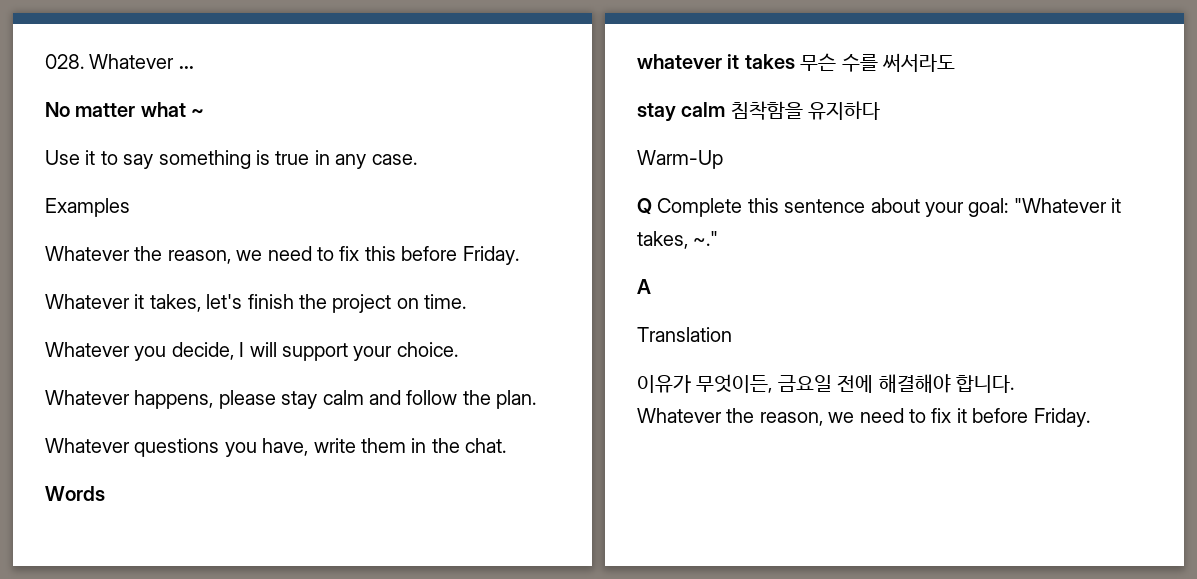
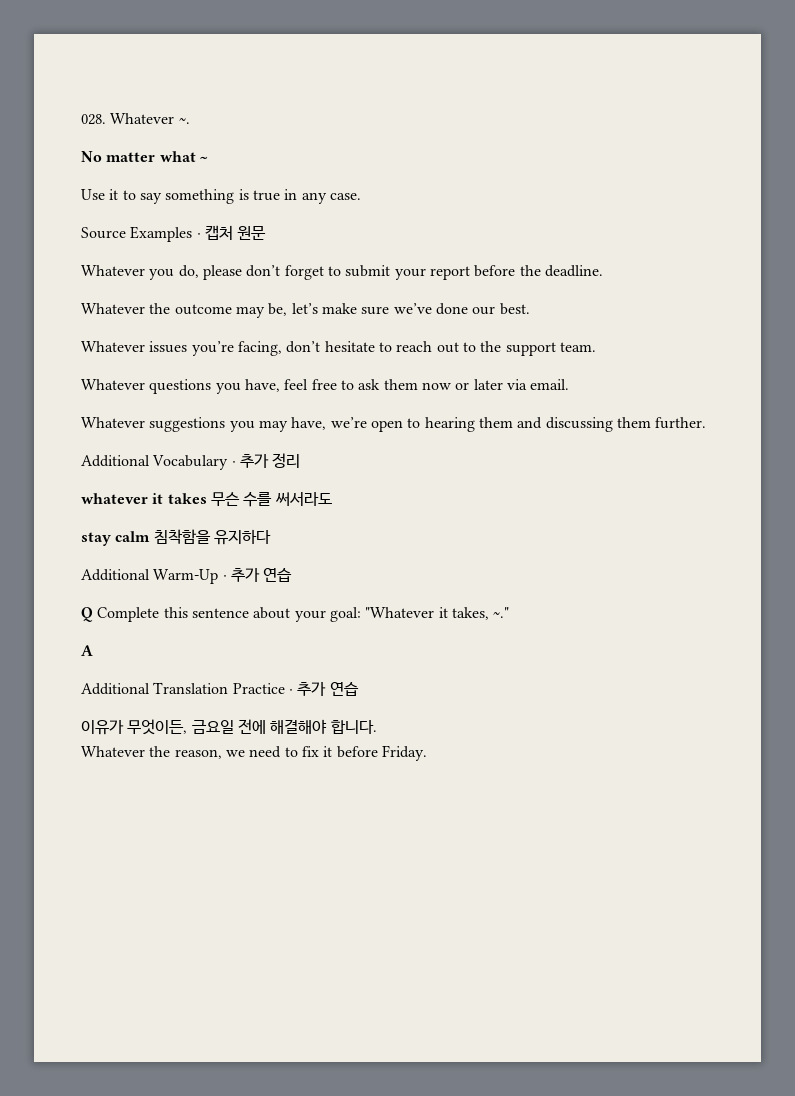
- 028. Whatever ...
+ 028. Whatever ~.
- Examples
- Whatever the reason, we need to fix this before Friday.
- Whatever it takes, let's finish the project on time.
- Whatever you decide, I will support your choice.
- Whatever happens, please stay calm and follow the plan.
- Whatever questions you have, write them in the chat.
- Words
+ Source Examples · 캡처 원문
+ Whatever you do, please don’t forget to submit your report before the deadline.
+ Whatever the outcome may be, let’s make sure we’ve done our best.
+ Whatever issues you’re facing, don’t hesitate to reach out to the support team.
+ Whatever questions you have, feel free to ask them now or later via email.
+ Whatever suggestions you may have, we’re open to hearing them and discussing them further.
+ Additional Vocabulary · 추가 정리
- Warm-Up
+ Additional Warm-Up · 추가 연습
- Translation
+ Additional Translation Practice · 추가 연습

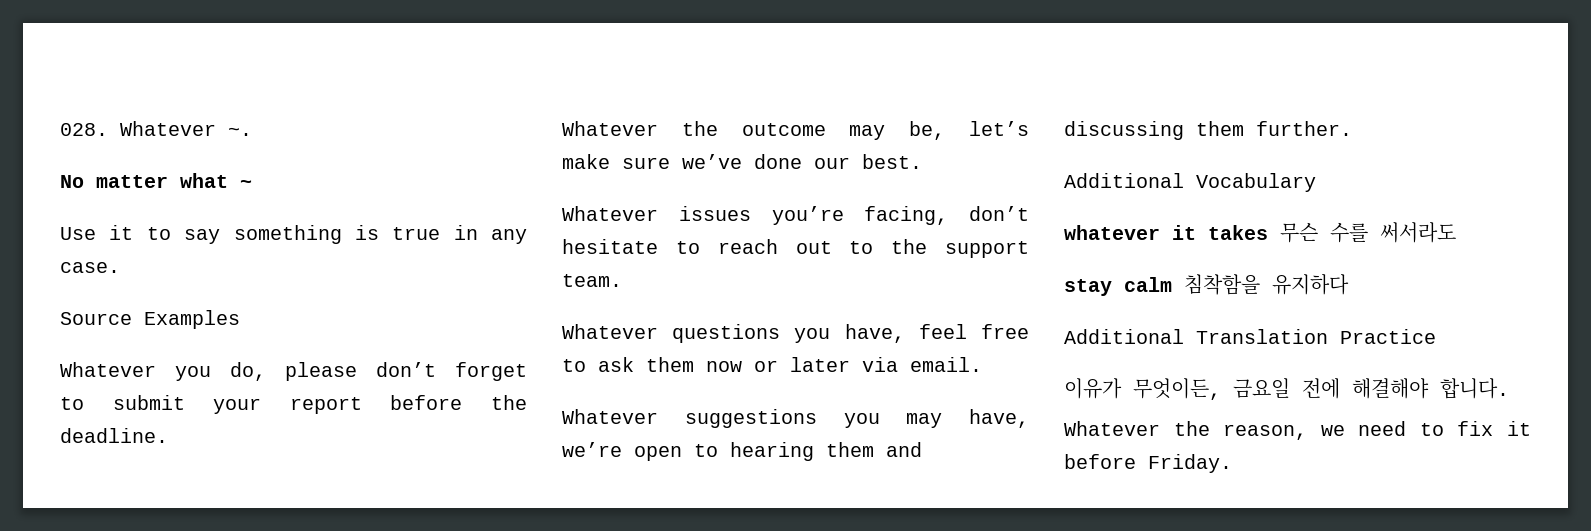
- Source Examples · 캡처 원문
+ Source Examples
- Additional Vocabulary · 추가 정리
+ Additional Vocabulary
- Additional Warm-Up · 추가 연습
- Q Complete this sentence about your goal: "Whatever it takes, ~."
- A
- Additional Translation Practice · 추가 연습
+ Additional Translation Practice

